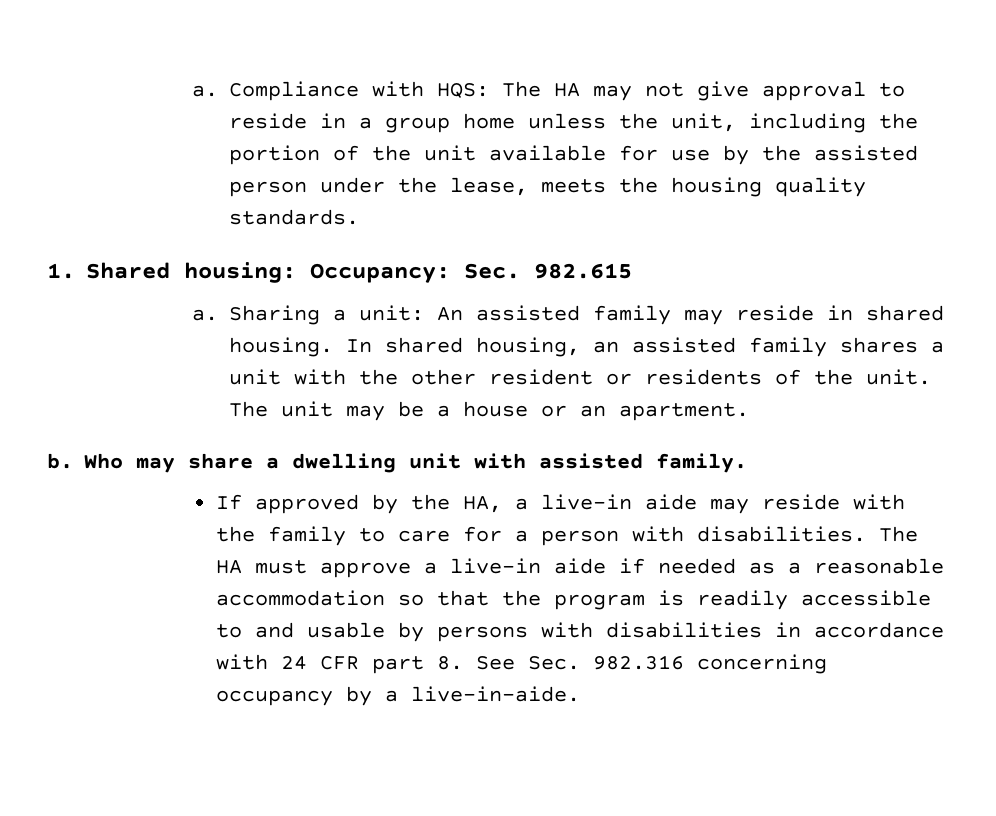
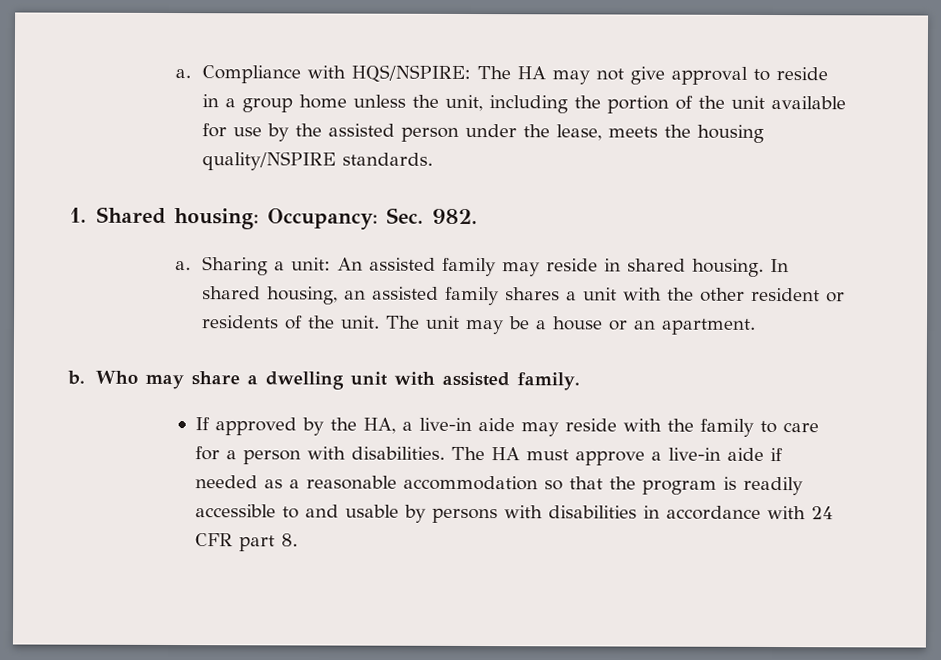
- Compliance with HQS: The HA may not give approval to reside in a group home unless the unit, including the portion of the unit available for use by the assisted person under the lease, meets the housing quality standards.
+ Compliance with HQS/NSPIRE: The HA may not give approval to reside in a group home unless the unit, including the portion of the unit available for use by the assisted person under the lease, meets the housing quality/NSPIRE standards.
- 1. Shared housing: Occupancy: Sec. 982.615
+ 1. Shared housing: Occupancy: Sec. 982.
- The HA must approve a live-in aide if needed as a reasonable accommodation so that the program is readily accessible to and usable by persons with disabilities in accordance with 24 CFR part 8. See Sec. 982.316 concerning occupancy by a live-in-aide.
+ The HA must approve a live-in aide if needed as a reasonable accommodation so that the program is readily accessible to and usable by persons with disabilities in accordance with 24 CFR part 8.

